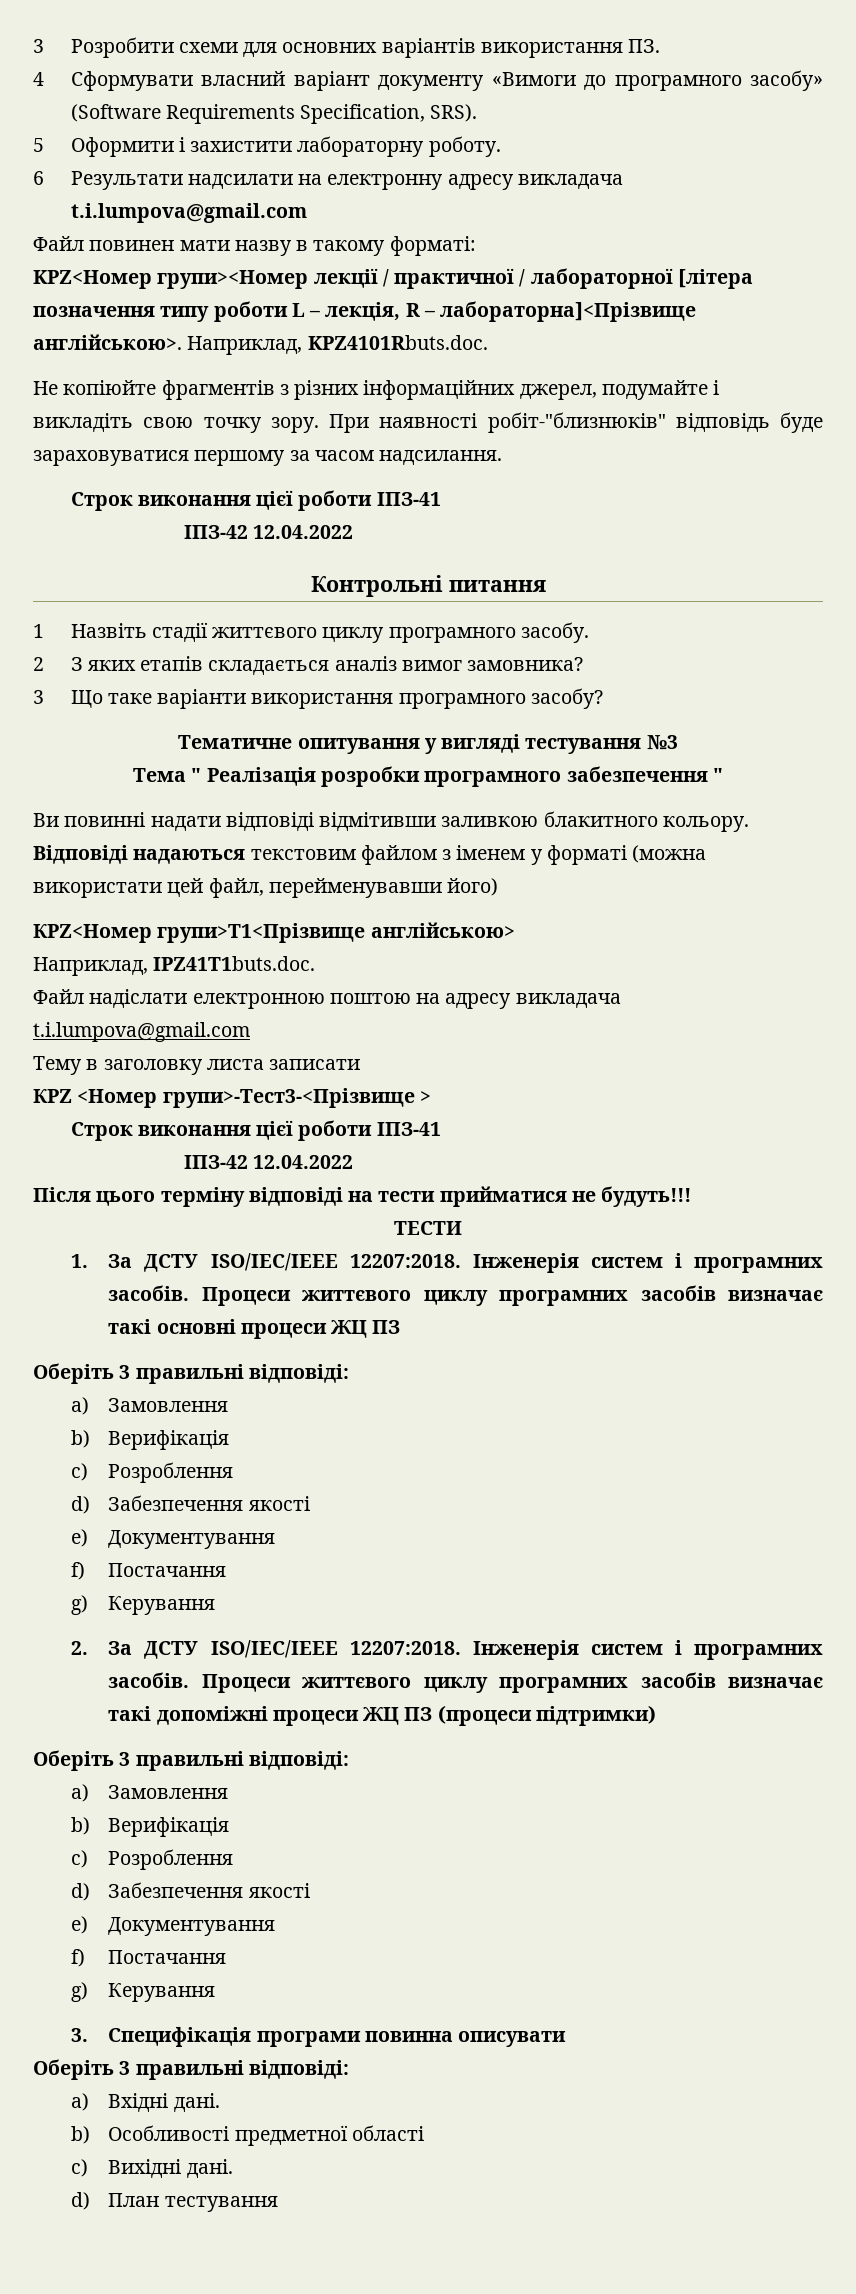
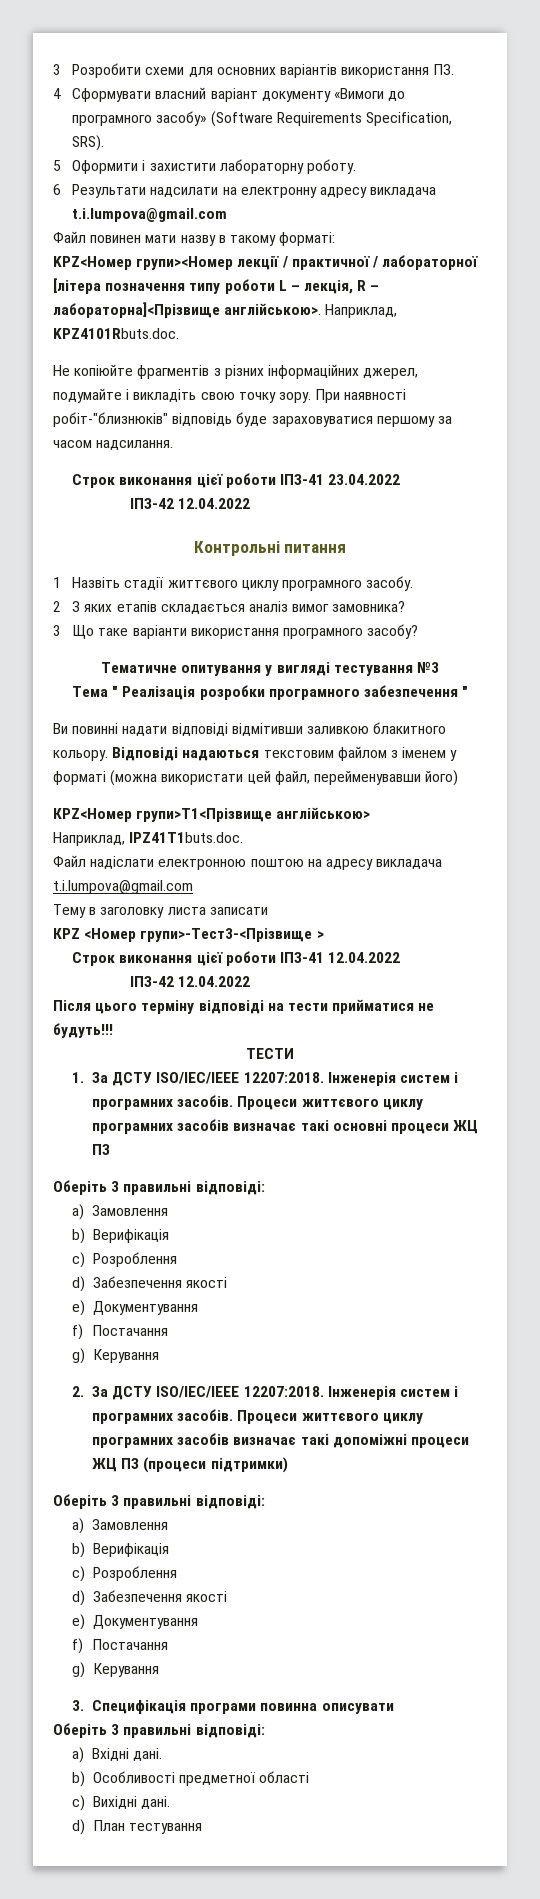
  При наявності робіт-"близнюків" відповідь буде зараховуватися першому за часом надсилання.
- Строк виконання цієї роботи ІПЗ-41
+ Строк виконання цієї роботи ІПЗ-41 23.04.2022
  КPZ <Номер групи>-Тест3-<Прізвище >
- Строк виконання цієї роботи ІПЗ-41
+ Строк виконання цієї роботи ІПЗ-41 12.04.2022

